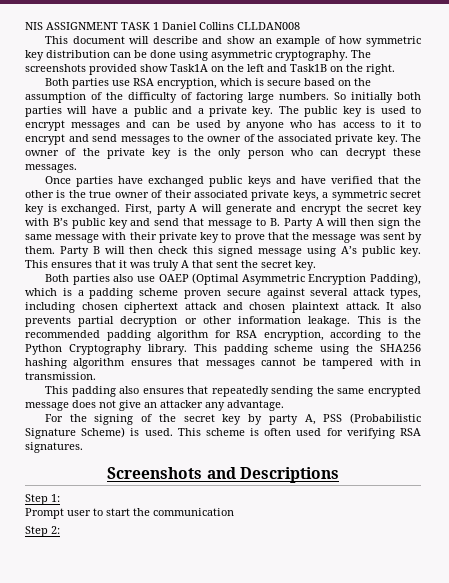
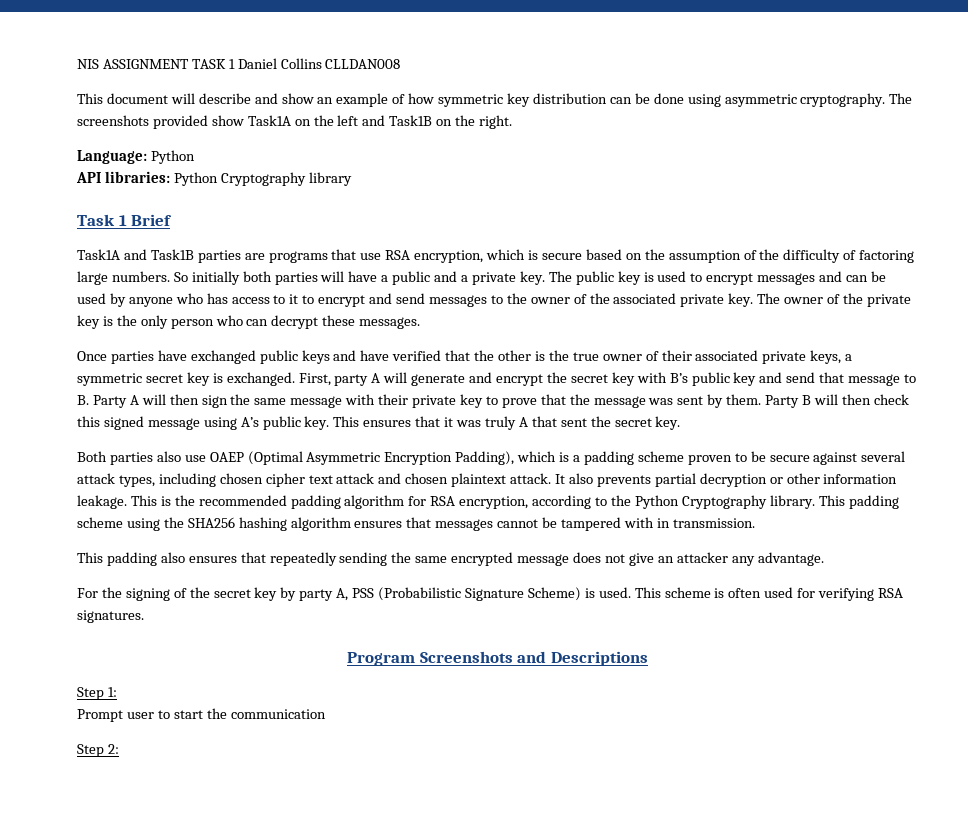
- Both parties use RSA encryption, which is secure based on the assumption of the difficulty of factoring large numbers.
+ Language: Python
+ API libraries: Python Cryptography library
+ Task 1 Brief
+ Task1A and Task1B parties are programs that use RSA encryption, which is secure based on the assumption of the difficulty of factoring large numbers.
- Both parties also use OAEP (Optimal Asymmetric Encryption Padding), which is a padding scheme proven secure against several attack types, including chosen ciphertext attack and chosen plaintext attack.
+ Both parties also use OAEP (Optimal Asymmetric Encryption Padding), which is a padding scheme proven to be secure against several attack types, including chosen cipher text attack and chosen plaintext attack.
- Screenshots and Descriptions
+ Program Screenshots and Descriptions

